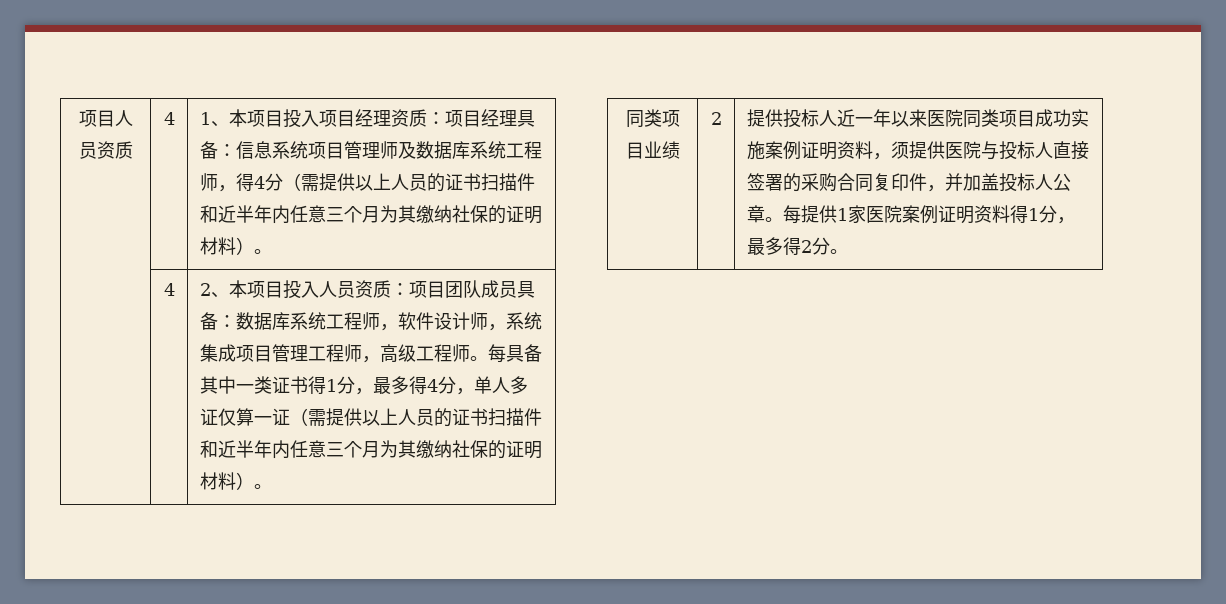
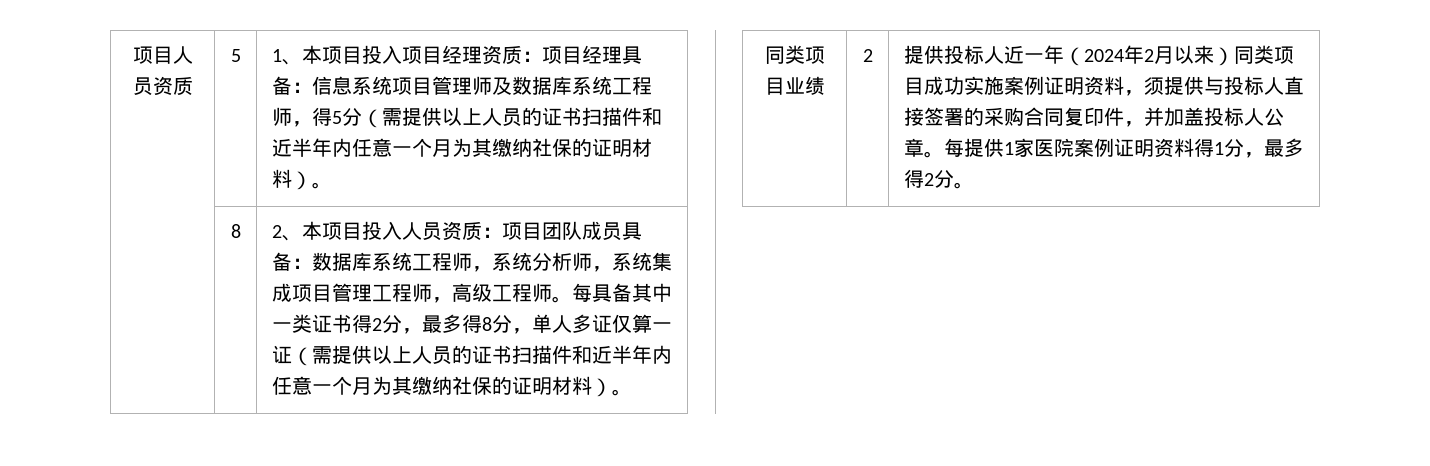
- 项目人员资质 | 4
+ 项目人员资质 | 5
- 1、本项目投入项目经理资质：项目经理具备：信息系统项目管理师及数据库系统工程师，得4分（需提供以上人员的证书扫描件和近半年内任意三个月为其缴纳社保的证明材料）。
- | 4
+ 1、本项目投入项目经理资质：项目经理具备：信息系统项目管理师及数据库系统工程师，得5分（需提供以上人员的证书扫描件和近半年内任意一个月为其缴纳社保的证明材料）。
+ | 8
- 2、本项目投入人员资质：项目团队成员具备：数据库系统工程师，软件设计师，系统集成项目管理工程师，高级工程师。
+ 2、本项目投入人员资质：项目团队成员具备：数据库系统工程师，系统分析师，系统集成项目管理工程师，高级工程师。
- 每具备其中一类证书得1分，最多得4分，单人多证仅算一证（需提供以上人员的证书扫描件和近半年内任意三个月为其缴纳社保的证明材料）。
+ 每具备其中一类证书得2分，最多得8分，单人多证仅算一证（需提供以上人员的证书扫描件和近半年内任意一个月为其缴纳社保的证明材料）。
- 提供投标人近一年以来医院同类项目成功实施案例证明资料，须提供医院与投标人直接签署的采购合同复印件，并加盖投标人公章。
+ 提供投标人近一年（2024年2月以来）同类项目成功实施案例证明资料，须提供与投标人直接签署的采购合同复印件，并加盖投标人公章。

